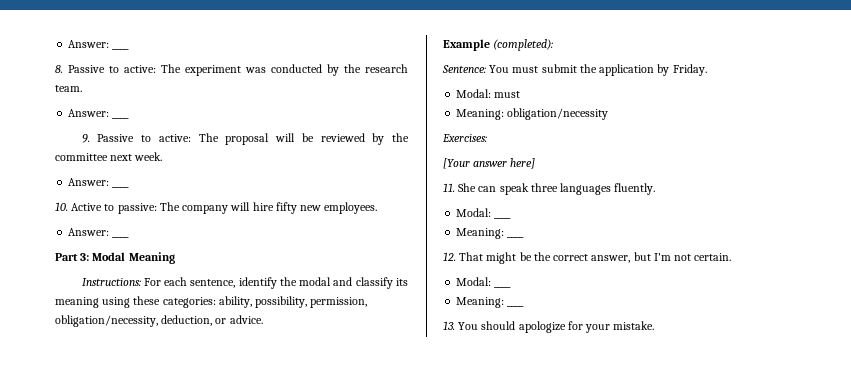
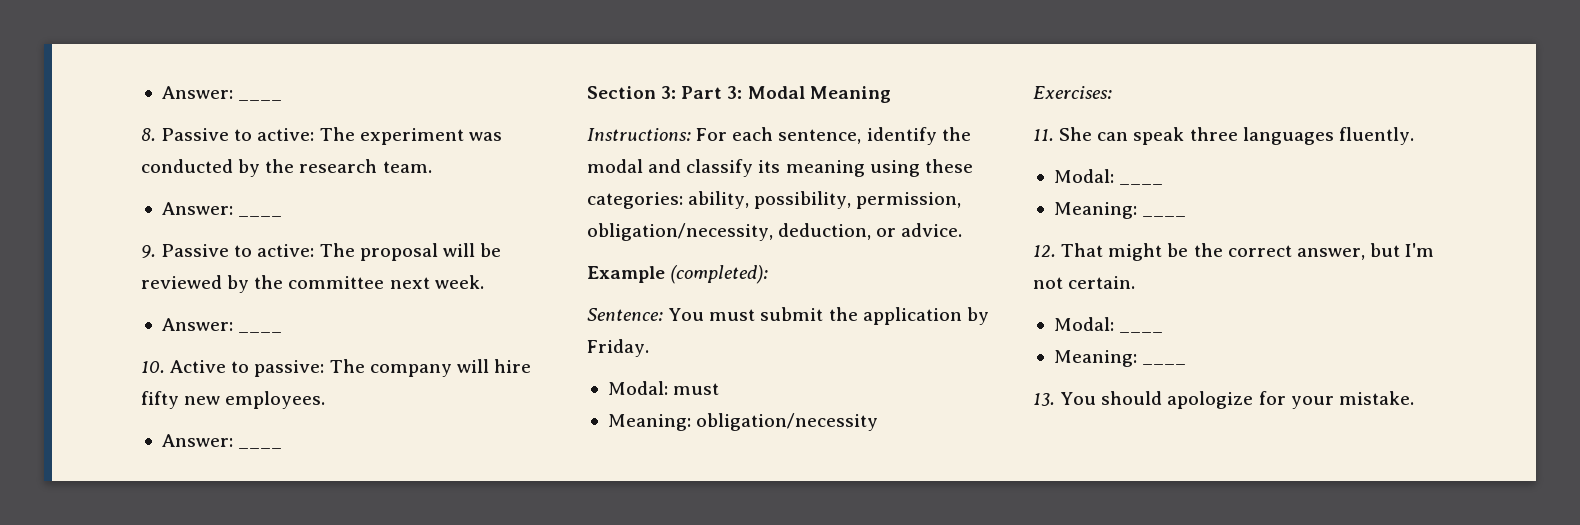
- Part 3: Modal Meaning
+ Section 3: Part 3: Modal Meaning
- [Your answer here]

